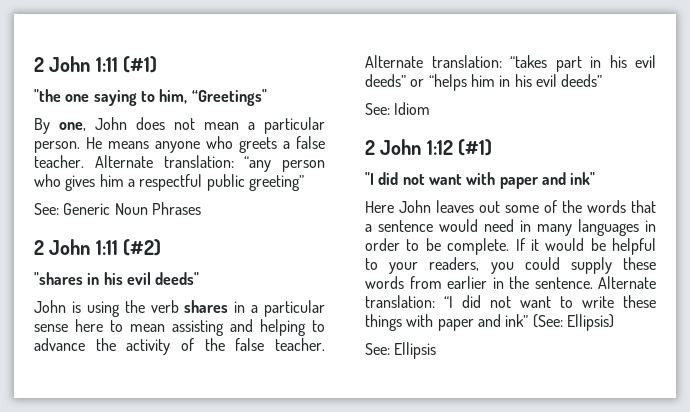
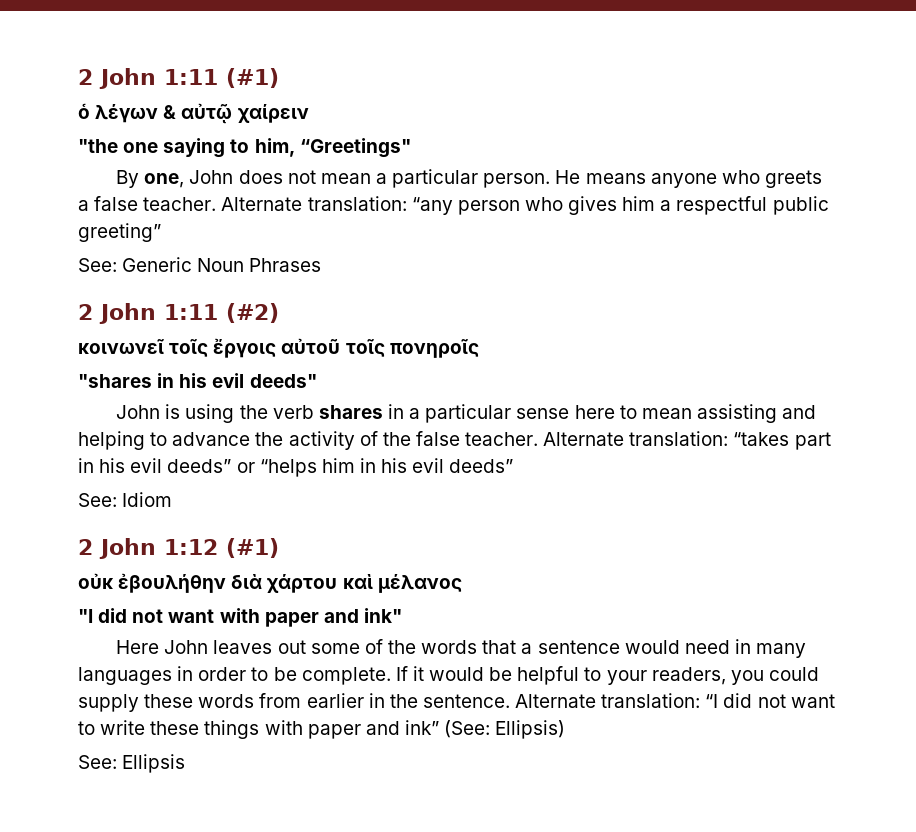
+ ὁ λέγων & αὐτῷ χαίρειν
+ κοινωνεῖ τοῖς ἔργοις αὐτοῦ τοῖς πονηροῖς
+ οὐκ ἐβουλήθην διὰ χάρτου καὶ μέλανος

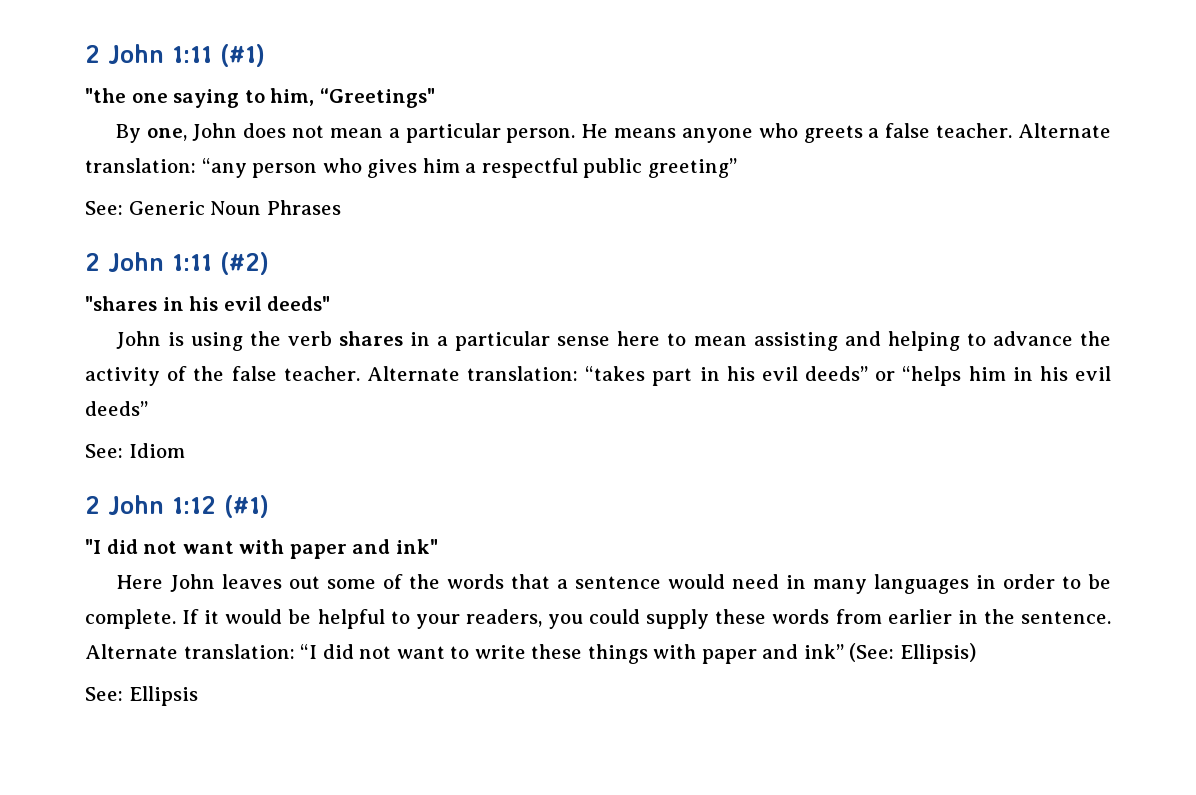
- ὁ λέγων & αὐτῷ χαίρειν
- κοινωνεῖ τοῖς ἔργοις αὐτοῦ τοῖς πονηροῖς
- οὐκ ἐβουλήθην διὰ χάρτου καὶ μέλανος

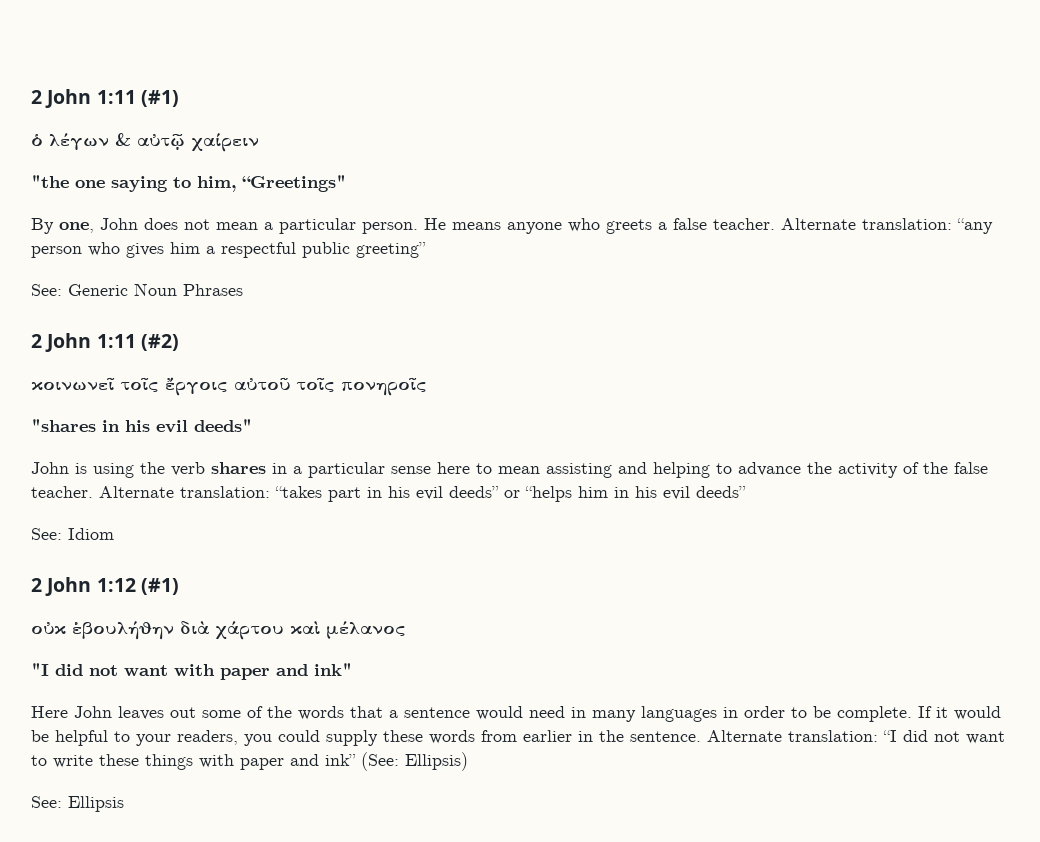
+ ὁ λέγων & αὐτῷ χαίρειν
+ κοινωνεῖ τοῖς ἔργοις αὐτοῦ τοῖς πονηροῖς
+ οὐκ ἐβουλήθην διὰ χάρτου καὶ μέλανος

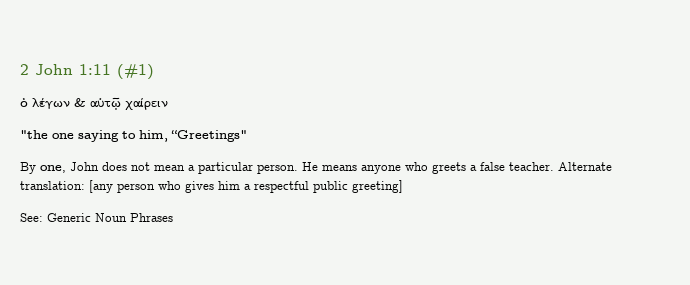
- Alternate translation: “any person who gives him a respectful public greeting”
+ Alternate translation: [any person who gives him a respectful public greeting]
- 2 John 1:11 (#2)
- κοινωνεῖ τοῖς ἔργοις αὐτοῦ τοῖς πονηροῖς
- "shares in his evil deeds"
- John is using the verb shares in a particular sense here to mean assisting and helping to advance the activity of the false teacher. Alternate translation: “takes part in his evil deeds” or “helps him in his evil deeds”
- See: Idiom
- 2 John 1:12 (#1)
- οὐκ ἐβουλήθην διὰ χάρτου καὶ μέλανος
- "I did not want with paper and ink"
- Here John leaves out some of the words that a sentence would need in many languages in order to be complete. If it would be helpful to your readers, you could supply these words from earlier in the sentence. Alternate translation: “I did not want to write these things with paper and ink” (See: Ellipsis)
- See: Ellipsis

